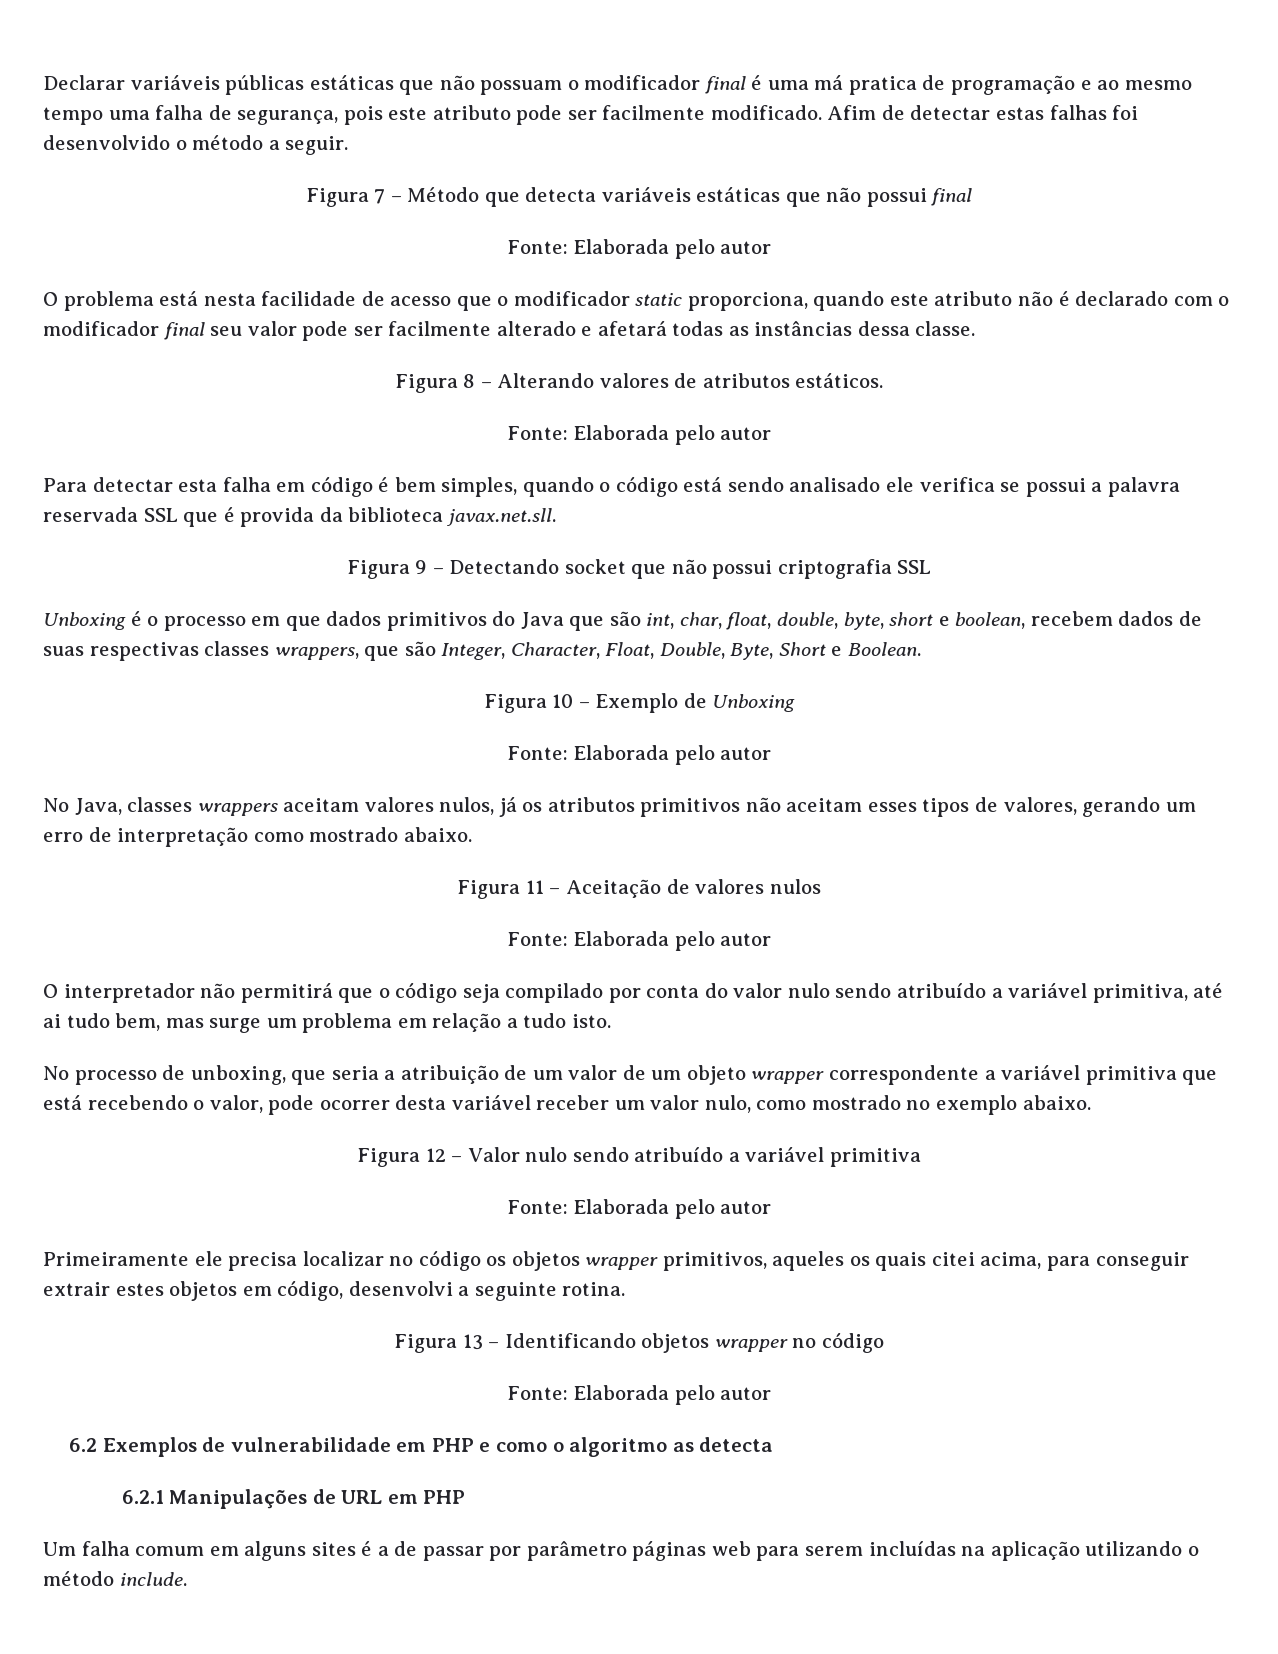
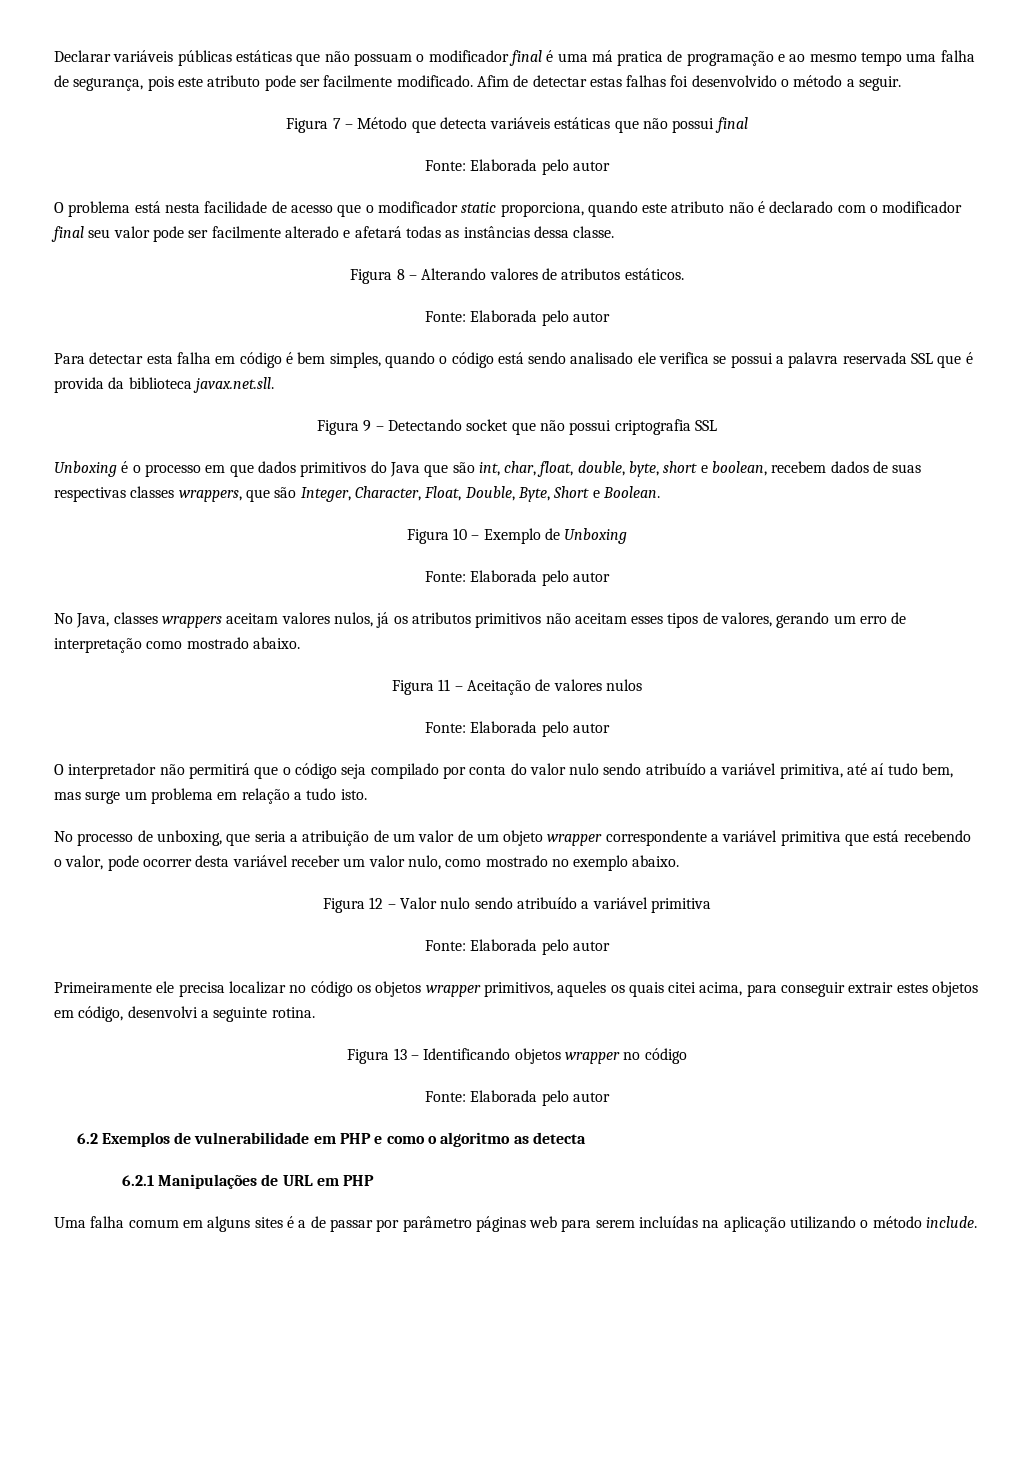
- O interpretador não permitirá que o código seja compilado por conta do valor nulo sendo atribuído a variável primitiva, até ai tudo bem, mas surge um problema em relação a tudo isto.
+ O interpretador não permitirá que o código seja compilado por conta do valor nulo sendo atribuído a variável primitiva, até aí tudo bem, mas surge um problema em relação a tudo isto.
- Um falha comum em alguns sites é a de passar por parâmetro páginas web para serem incluídas na aplicação utilizando o método include.
+ Uma falha comum em alguns sites é a de passar por parâmetro páginas web para serem incluídas na aplicação utilizando o método include.

